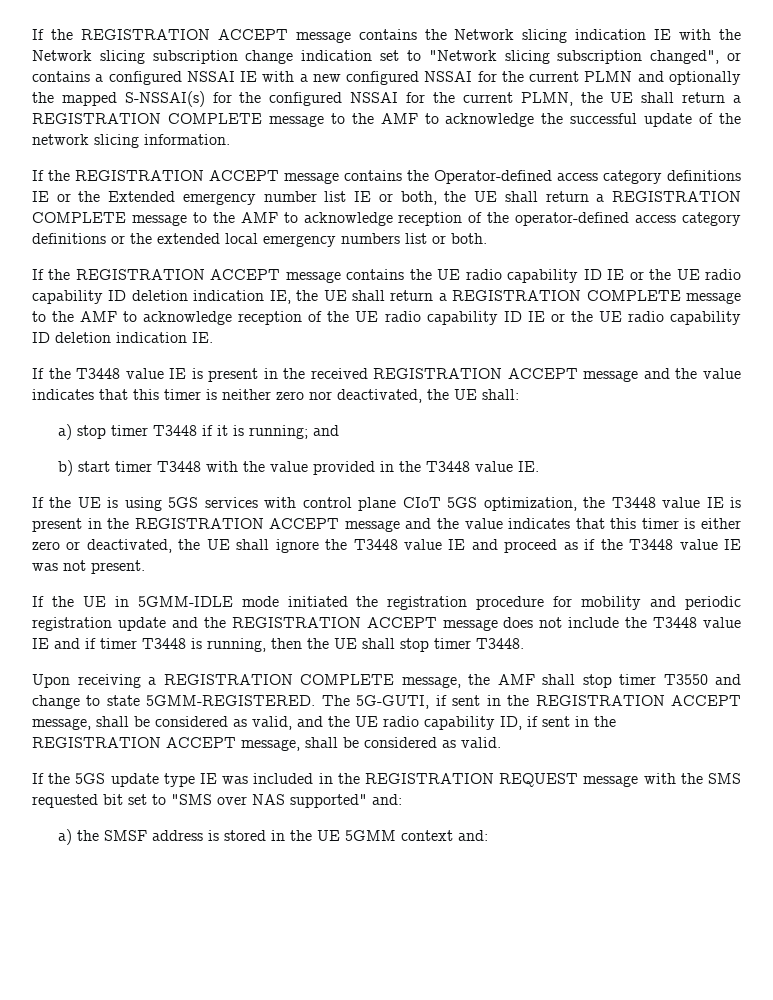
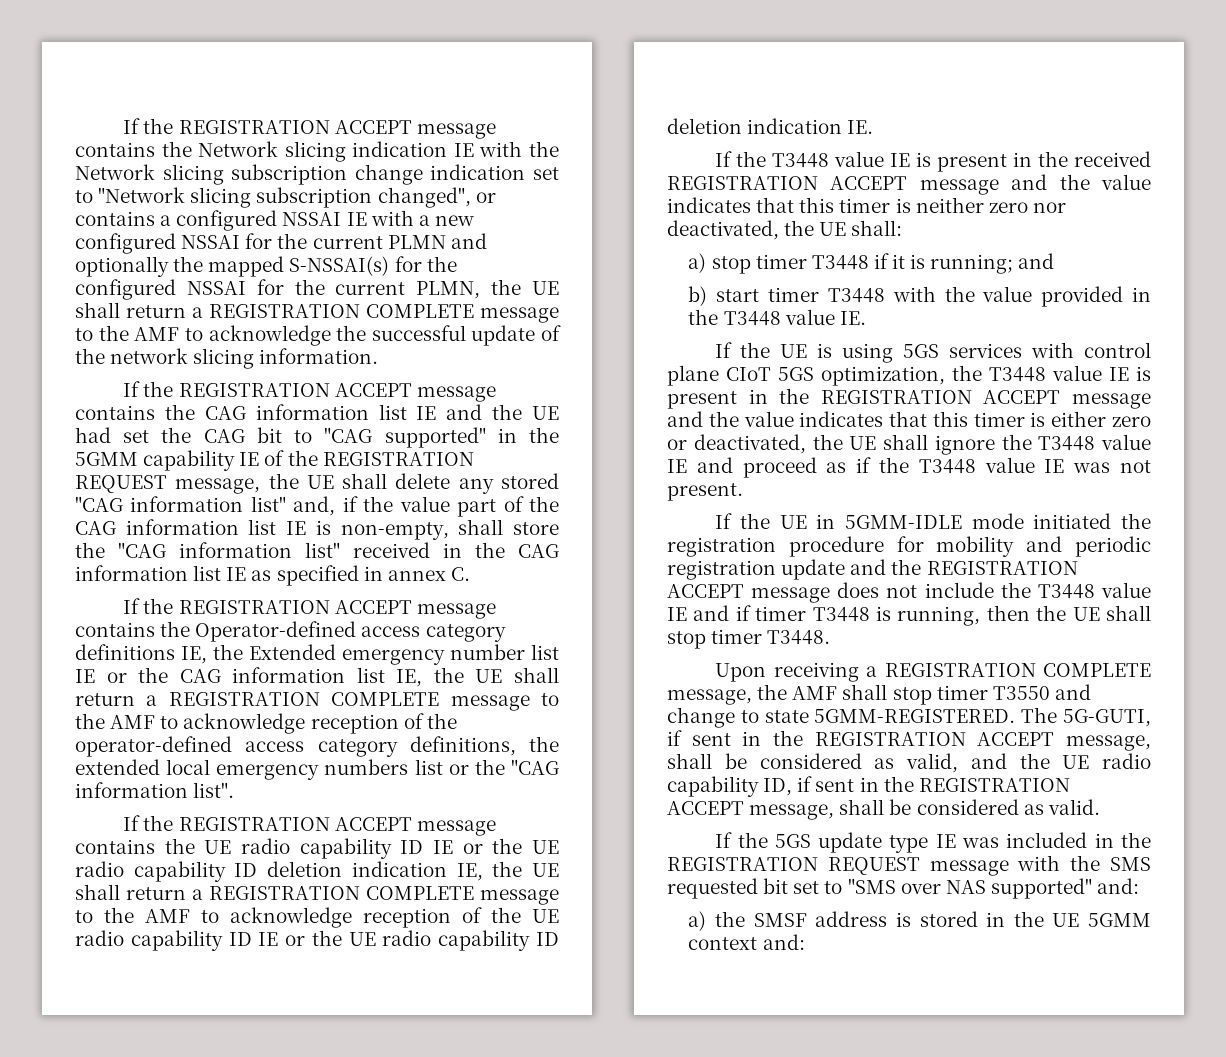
+ If the REGISTRATION ACCEPT message contains the CAG information list IE and the UE had set the CAG bit to "CAG supported" in the 5GMM capability IE of the REGISTRATION REQUEST message, the UE shall delete any stored "CAG information list" and, if the value part of the CAG information list IE is non-empty, shall store the "CAG information list" received in the CAG information list IE as specified in annex C.
- If the REGISTRATION ACCEPT message contains the Operator-defined access category definitions IE or the Extended emergency number list IE or both, the UE shall return a REGISTRATION COMPLETE message to the AMF to acknowledge reception of the operator-defined access category definitions or the extended local emergency numbers list or both.
+ If the REGISTRATION ACCEPT message contains the Operator-defined access category definitions IE, the Extended emergency number list IE or the CAG information list IE, the UE shall return a REGISTRATION COMPLETE message to the AMF to acknowledge reception of the operator-defined access category definitions, the extended local emergency numbers list or the "CAG information list".

